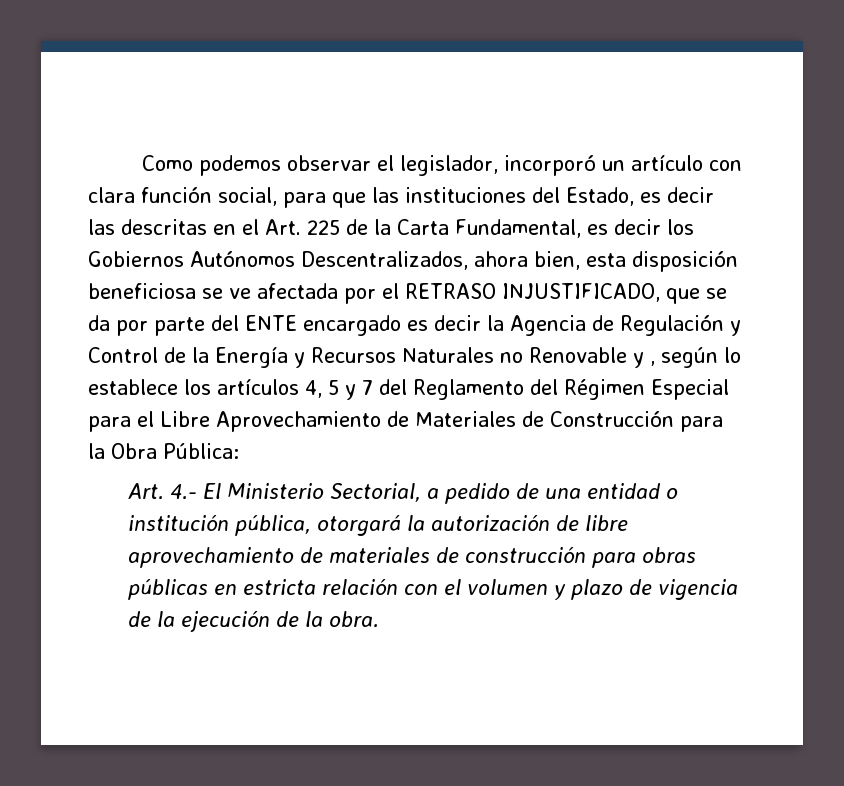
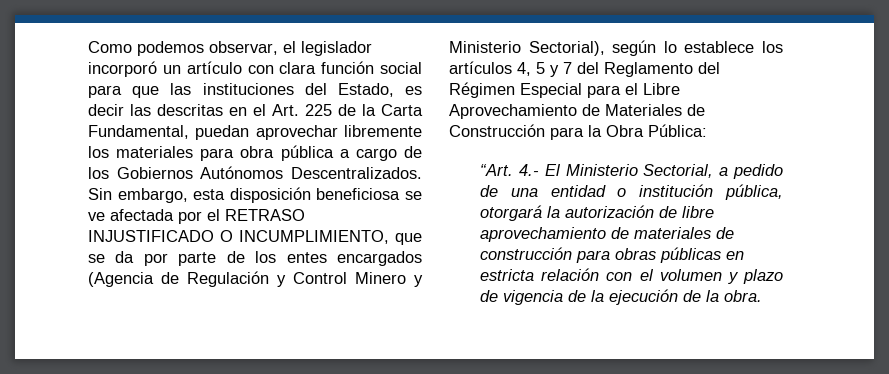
- Como podemos observar el legislador, incorporó un artículo con clara función social, para que las instituciones del Estado, es decir las descritas en el Art. 225 de la Carta Fundamental, es decir los Gobiernos Autónomos Descentralizados, ahora bien, esta disposición beneficiosa se ve afectada por el RETRASO INJUSTIFICADO, que se da por parte del ENTE encargado es decir la Agencia de Regulación y Control de la Energía y Recursos Naturales no Renovable y , según lo establece los artículos 4, 5 y 7 del Reglamento del Régimen Especial para el Libre Aprovechamiento de Materiales de Construcción para la Obra Pública:
+ Como podemos observar, el legislador incorporó un artículo con clara función social para que las instituciones del Estado, es decir las descritas en el Art. 225 de la Carta Fundamental, puedan aprovechar libremente los materiales para obra pública a cargo de los Gobiernos Autónomos Descentralizados. Sin embargo, esta disposición beneficiosa se ve afectada por el RETRASO INJUSTIFICADO O INCUMPLIMIENTO, que se da por parte de los entes encargados (Agencia de Regulación y Control Minero y Ministerio Sectorial), según lo establece los artículos 4, 5 y 7 del Reglamento del Régimen Especial para el Libre Aprovechamiento de Materiales de Construcción para la Obra Pública:
- Art. 4.- El Ministerio Sectorial, a pedido de una entidad o institución pública, otorgará la autorización de libre aprovechamiento de materiales de construcción para obras públicas en estricta relación con el volumen y plazo de vigencia de la ejecución de la obra.
+ “Art. 4.- El Ministerio Sectorial, a pedido de una entidad o institución pública, otorgará la autorización de libre aprovechamiento de materiales de construcción para obras públicas en estricta relación con el volumen y plazo de vigencia de la ejecución de la obra.

